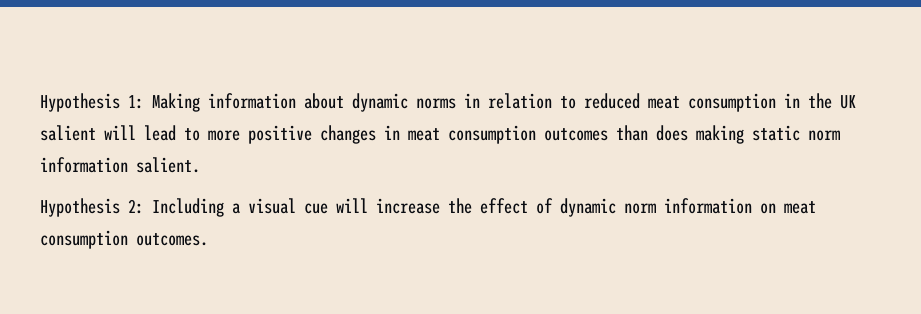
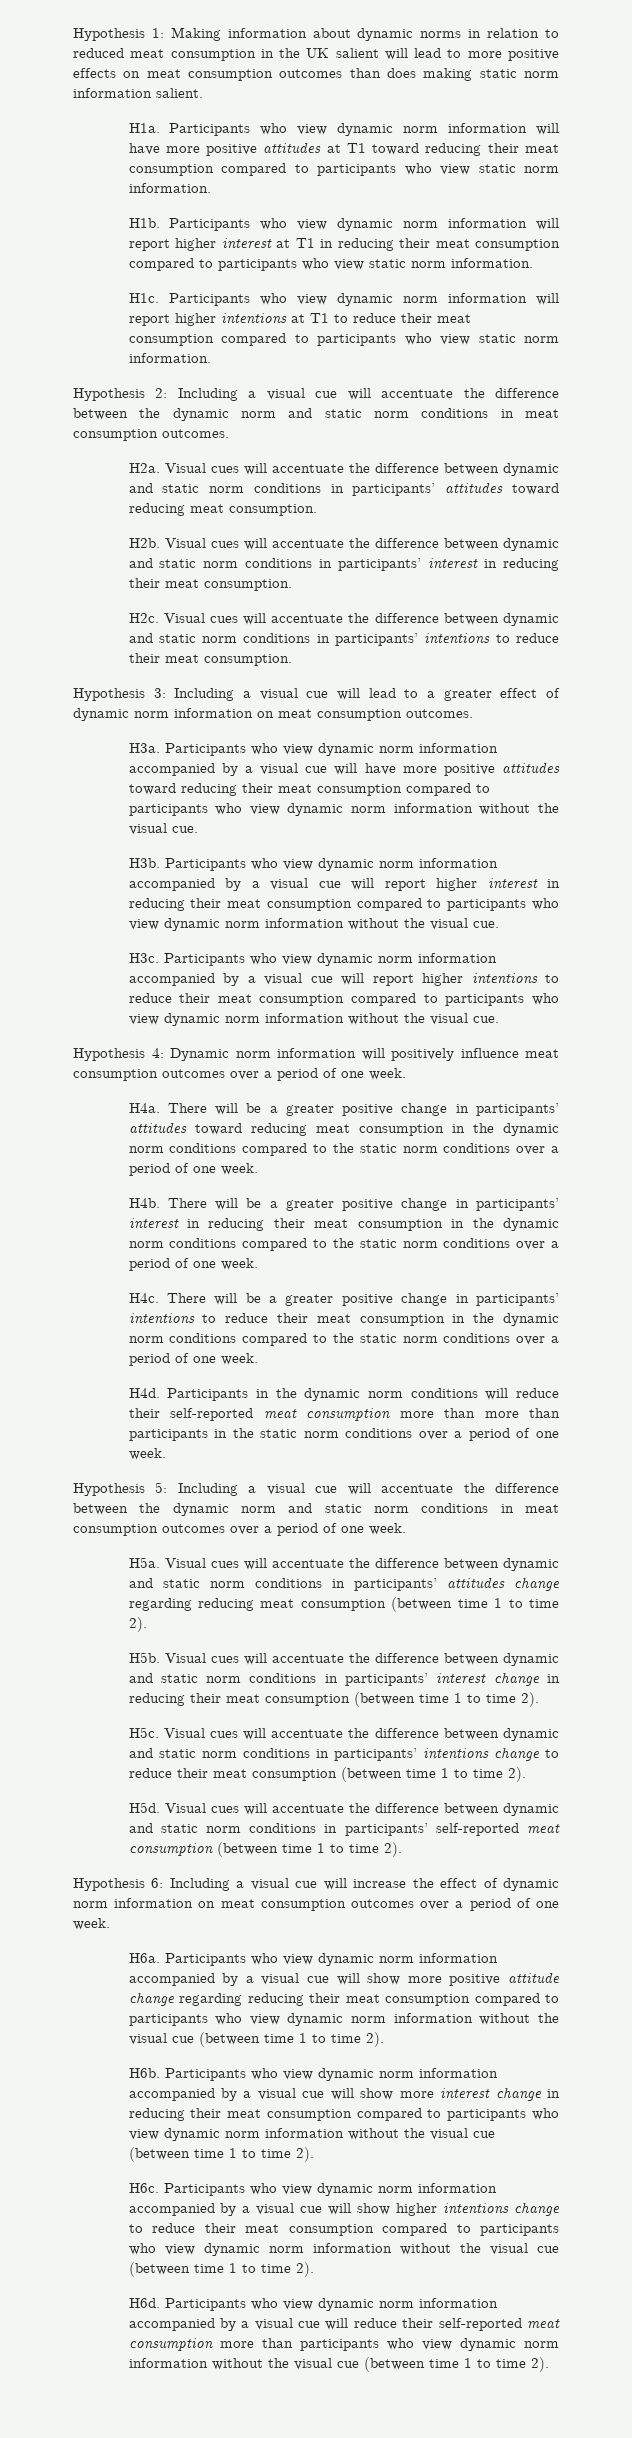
- Hypothesis 1: Making information about dynamic norms in relation to reduced meat consumption in the UK salient will lead to more positive changes in meat consumption outcomes than does making static norm information salient.
+ Hypothesis 1: Making information about dynamic norms in relation to reduced meat consumption in the UK salient will lead to more positive effects on meat consumption outcomes than does making static norm information salient.
+ H1a. Participants who view dynamic norm information will have more positive attitudes at T1 toward reducing their meat consumption compared to participants who view static norm information.
+ H1b. Participants who view dynamic norm information will report higher interest at T1 in reducing their meat consumption compared to participants who view static norm information.
+ H1c. Participants who view dynamic norm information will report higher intentions at T1 to reduce their meat consumption compared to participants who view static norm information.
- Hypothesis 2: Including a visual cue will increase the effect of dynamic norm information on meat consumption outcomes.
+ Hypothesis 2: Including a visual cue will accentuate the difference between the dynamic norm and static norm conditions in meat consumption outcomes.
+ H2a. Visual cues will accentuate the difference between dynamic and static norm conditions in participants’ attitudes toward reducing meat consumption.
+ H2b. Visual cues will accentuate the difference between dynamic and static norm conditions in participants’ interest in reducing their meat consumption.
+ H2c. Visual cues will accentuate the difference between dynamic and static norm conditions in participants’ intentions to reduce their meat consumption.
+ Hypothesis 3: Including a visual cue will lead to a greater effect of dynamic norm information on meat consumption outcomes.
+ H3a. Participants who view dynamic norm information accompanied by a visual cue will have more positive attitudes toward reducing their meat consumption compared to participants who view dynamic norm information without the visual cue.
+ H3b. Participants who view dynamic norm information accompanied by a visual cue will report higher interest in reducing their meat consumption compared to participants who view dynamic norm information without the visual cue.
+ H3c. Participants who view dynamic norm information accompanied by a visual cue will report higher intentions to reduce their meat consumption compared to participants who view dynamic norm information without the visual cue.
+ Hypothesis 4: Dynamic norm information will positively influence meat consumption outcomes over a period of one week.
+ H4a. There will be a greater positive change in participants’ attitudes toward reducing meat consumption in the dynamic norm conditions compared to the static norm conditions over a period of one week.
+ H4b. There will be a greater positive change in participants’ interest in reducing their meat consumption in the dynamic norm conditions compared to the static norm conditions over a period of one week.
+ H4c. There will be a greater positive change in participants’ intentions to reduce their meat consumption in the dynamic norm conditions compared to the static norm conditions over a period of one week.
+ H4d. Participants in the dynamic norm conditions will reduce their self-reported meat consumption more than more than participants in the static norm conditions over a period of one week.
+ Hypothesis 5: Including a visual cue will accentuate the difference between the dynamic norm and static norm conditions in meat consumption outcomes over a period of one week.
+ H5a. Visual cues will accentuate the difference between dynamic and static norm conditions in participants’ attitudes change regarding reducing meat consumption (between time 1 to time 2).
+ H5b. Visual cues will accentuate the difference between dynamic and static norm conditions in participants’ interest change in reducing their meat consumption (between time 1 to time 2).
+ H5c. Visual cues will accentuate the difference between dynamic and static norm conditions in participants’ intentions change to reduce their meat consumption (between time 1 to time 2).
+ H5d. Visual cues will accentuate the difference between dynamic and static norm conditions in participants’ self-reported meat consumption (between time 1 to time 2).
+ Hypothesis 6: Including a visual cue will increase the effect of dynamic norm information on meat consumption outcomes over a period of one week.
+ H6a. Participants who view dynamic norm information accompanied by a visual cue will show more positive attitude change regarding reducing their meat consumption compared to participants who view dynamic norm information without the visual cue (between time 1 to time 2).
+ H6b. Participants who view dynamic norm information accompanied by a visual cue will show more interest change in reducing their meat consumption compared to participants who view dynamic norm information without the visual cue (between time 1 to time 2).
+ H6c. Participants who view dynamic norm information accompanied by a visual cue will show higher intentions change to reduce their meat consumption compared to participants who view dynamic norm information without the visual cue (between time 1 to time 2).
+ H6d. Participants who view dynamic norm information accompanied by a visual cue will reduce their self-reported meat consumption more than participants who view dynamic norm information without the visual cue (between time 1 to time 2).

